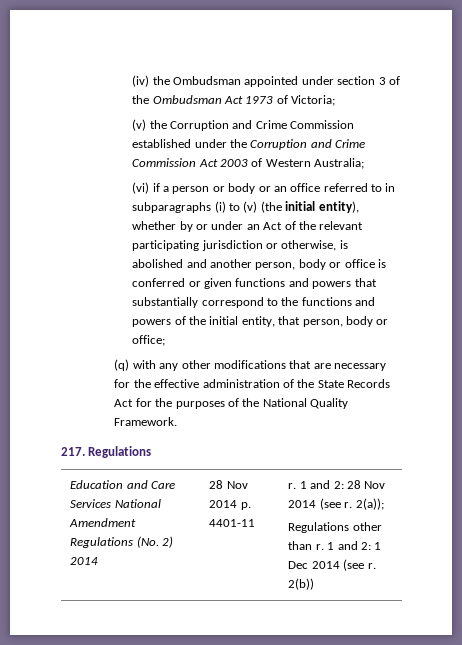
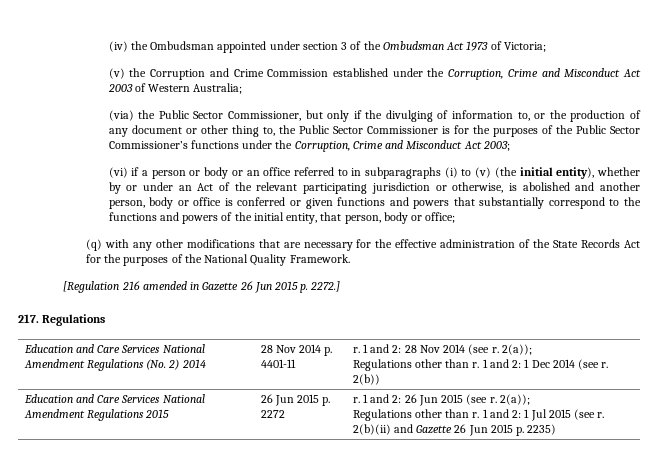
- (v) the Corruption and Crime Commission established under the Corruption and Crime Commission Act 2003 of Western Australia;
+ (v) the Corruption and Crime Commission established under the Corruption, Crime and Misconduct Act 2003 of Western Australia;
+ (via) the Public Sector Commissioner, but only if the divulging of information to, or the production of any document or other thing to, the Public Sector Commissioner is for the purposes of the Public Sector Commissioner’s functions under the Corruption, Crime and Misconduct Act 2003;
+ [Regulation 216 amended in Gazette 26 Jun 2015 p. 2272.]
+ Education and Care Services National Amendment Regulations 2015 | 26 Jun 2015 p. 2272 | r. 1 and 2: 26 Jun 2015 (see r. 2(a));
+ Regulations other than r. 1 and 2: 1 Jul 2015 (see r. 2(b)(ii) and Gazette 26 Jun 2015 p. 2235)

